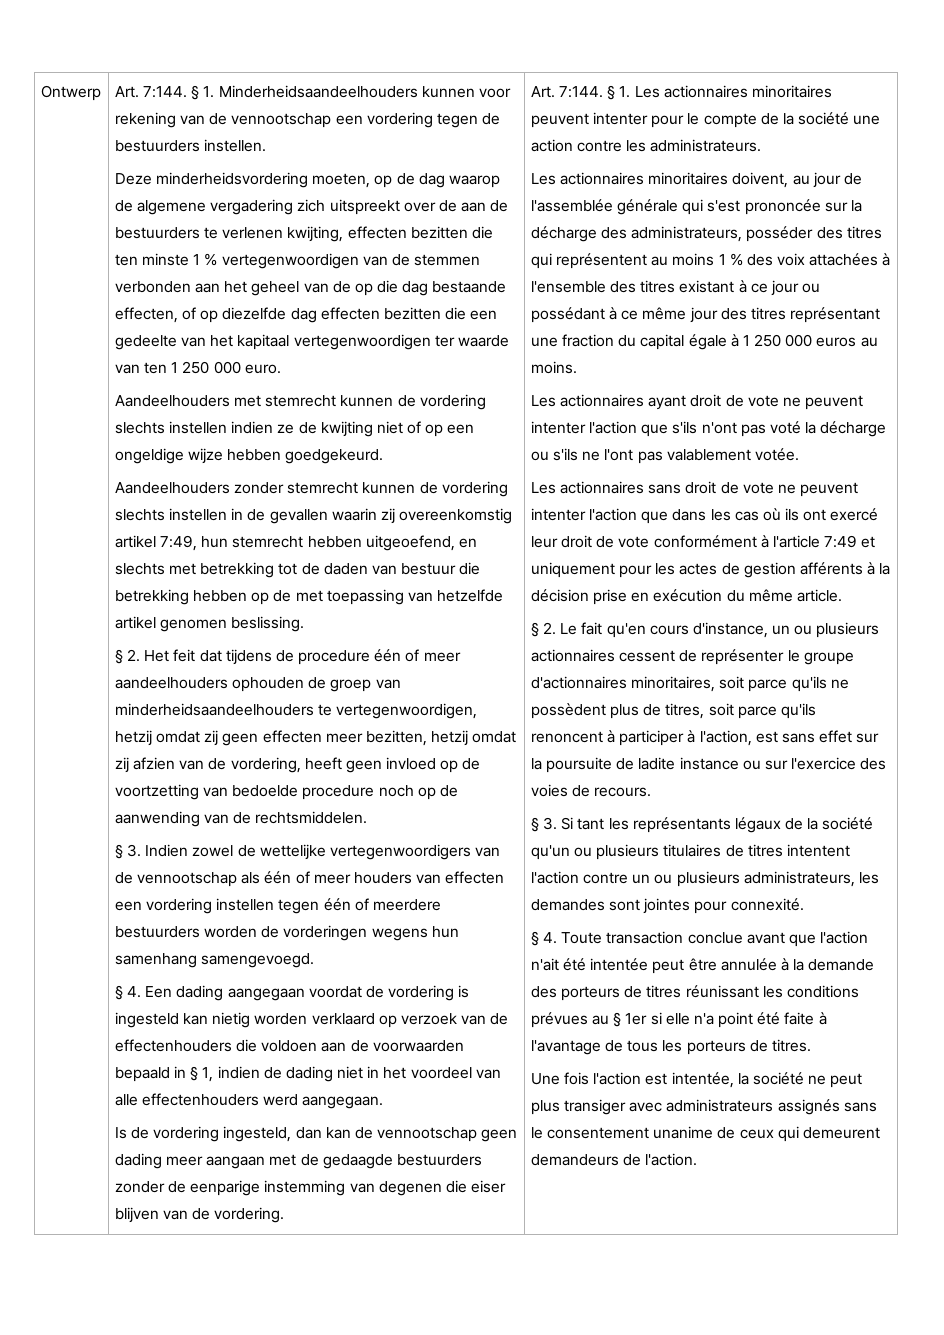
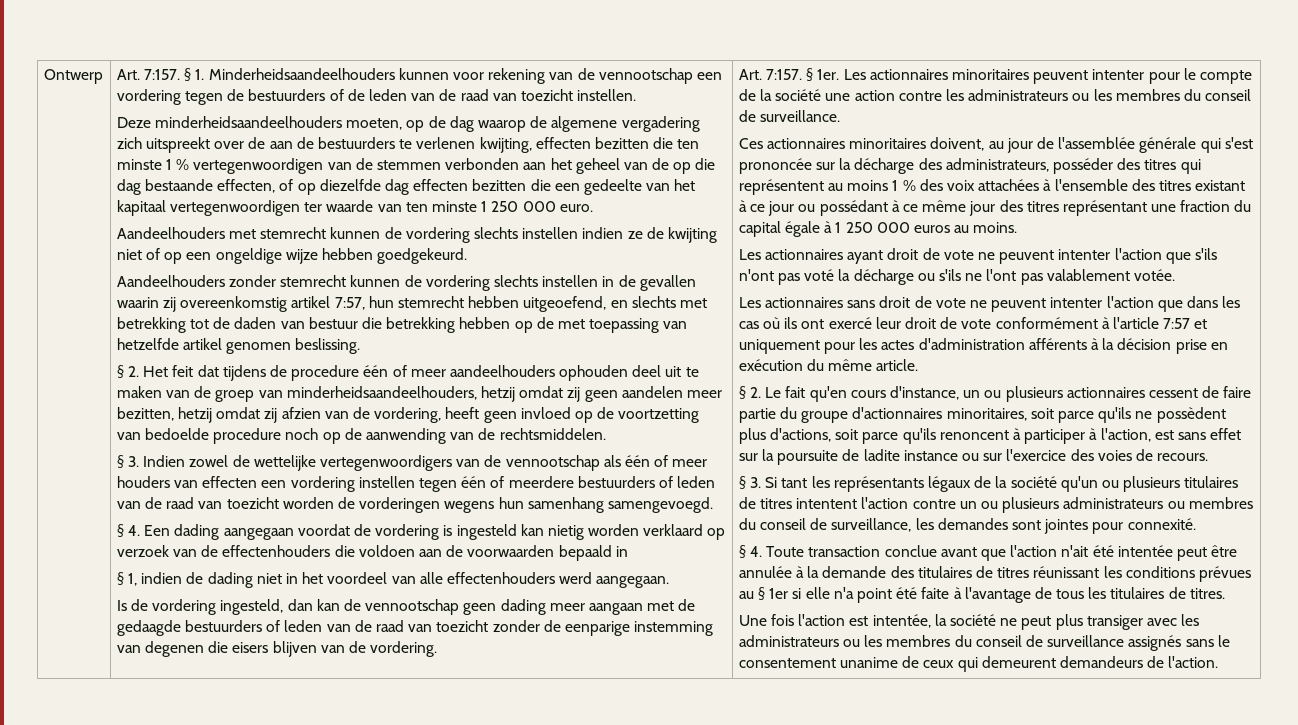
- Ontwerp | Art. 7:144.
+ Ontwerp | Art. 7:157.
- § 1. Minderheidsaandeelhouders kunnen voor rekening van de vennootschap een vordering tegen de bestuurders instellen.
+ § 1. Minderheidsaandeelhouders kunnen voor rekening van de vennootschap een vordering tegen de bestuurders of de leden van de raad van toezicht instellen.
- Deze minderheidsvordering moeten, op de dag waarop de algemene vergadering zich uitspreekt over de aan de bestuurders te verlenen kwijting, effecten bezitten die ten minste 1 % vertegenwoordigen van de stemmen verbonden aan het geheel van de op die dag bestaande effecten, of op diezelfde dag effecten bezitten die een gedeelte van het kapitaal vertegenwoordigen ter waarde van ten 1 250 000 euro.
+ Deze minderheidsaandeelhouders moeten, op de dag waarop de algemene vergadering zich uitspreekt over de aan de bestuurders te verlenen kwijting, effecten bezitten die ten minste 1 % vertegenwoordigen van de stemmen verbonden aan het geheel van de op die dag bestaande effecten, of op diezelfde dag effecten bezitten die een gedeelte van het kapitaal vertegenwoordigen ter waarde van ten minste 1 250 000 euro.
- Aandeelhouders zonder stemrecht kunnen de vordering slechts instellen in de gevallen waarin zij overeenkomstig artikel 7:49, hun stemrecht hebben uitgeoefend, en slechts met betrekking tot de daden van bestuur die betrekking hebben op de met toepassing van hetzelfde artikel genomen beslissing.
+ Aandeelhouders zonder stemrecht kunnen de vordering slechts instellen in de gevallen waarin zij overeenkomstig artikel 7:57, hun stemrecht hebben uitgeoefend, en slechts met betrekking tot de daden van bestuur die betrekking hebben op de met toepassing van hetzelfde artikel genomen beslissing.
- § 2. Het feit dat tijdens de procedure één of meer aandeelhouders ophouden de groep van minderheidsaandeelhouders te vertegenwoordigen, hetzij omdat zij geen effecten meer bezitten, hetzij omdat zij afzien van de vordering, heeft geen invloed op de voortzetting van bedoelde procedure noch op de aanwending van de rechtsmiddelen.
+ § 2. Het feit dat tijdens de procedure één of meer aandeelhouders ophouden deel uit te maken van de groep van minderheidsaandeelhouders, hetzij omdat zij geen aandelen meer bezitten, hetzij omdat zij afzien van de vordering, heeft geen invloed op de voortzetting van bedoelde procedure noch op de aanwending van de rechtsmiddelen.
- § 3. Indien zowel de wettelijke vertegenwoordigers van de vennootschap als één of meer houders van effecten een vordering instellen tegen één of meerdere bestuurders worden de vorderingen wegens hun samenhang samengevoegd.
+ § 3. Indien zowel de wettelijke vertegenwoordigers van de vennootschap als één of meer houders van effecten een vordering instellen tegen één of meerdere bestuurders of leden van de raad van toezicht worden de vorderingen wegens hun samenhang samengevoegd.
- § 4. Een dading aangegaan voordat de vordering is ingesteld kan nietig worden verklaard op verzoek van de effectenhouders die voldoen aan de voorwaarden bepaald in § 1, indien de dading niet in het voordeel van alle effectenhouders werd aangegaan.
+ § 4. Een dading aangegaan voordat de vordering is ingesteld kan nietig worden verklaard op verzoek van de effectenhouders die voldoen aan de voorwaarden bepaald in
+ § 1, indien de dading niet in het voordeel van alle effectenhouders werd aangegaan.
- Is de vordering ingesteld, dan kan de vennootschap geen dading meer aangaan met de gedaagde bestuurders zonder de eenparige instemming van degenen die eiser blijven van de vordering.
+ Is de vordering ingesteld, dan kan de vennootschap geen dading meer aangaan met de gedaagde bestuurders of leden van de raad van toezicht zonder de eenparige instemming van degenen die eisers blijven van de vordering.
- Art. 7:144. § 1. Les actionnaires minoritaires peuvent intenter pour le compte de la société une action contre les administrateurs.
- Les actionnaires minoritaires doivent, au jour de l'assemblée générale qui s'est prononcée sur la décharge des administrateurs, posséder des titres qui représentent au moins 1 % des voix attachées à l'ensemble des titres existant à ce jour ou possédant à ce même jour des titres représentant une fraction du capital égale à 1 250 000 euros au moins.
+ Art. 7:157. § 1er. Les actionnaires minoritaires peuvent intenter pour le compte de la société une action contre les administrateurs ou les membres du conseil de surveillance.
+ Ces actionnaires minoritaires doivent, au jour de l'assemblée générale qui s'est prononcée sur la décharge des administrateurs, posséder des titres qui représentent au moins 1 % des voix attachées à l'ensemble des titres existant à ce jour ou possédant à ce même jour des titres représentant une fraction du capital égale à 1 250 000 euros au moins.
- Les actionnaires sans droit de vote ne peuvent intenter l'action que dans les cas où ils ont exercé leur droit de vote conformément à l'article 7:49 et uniquement pour les actes de gestion afférents à la décision prise en exécution du même article.
+ Les actionnaires sans droit de vote ne peuvent intenter l'action que dans les cas où ils ont exercé leur droit de vote conformément à l'article 7:57 et uniquement pour les actes d'administration afférents à la décision prise en exécution du même article.
- § 2. Le fait qu'en cours d'instance, un ou plusieurs actionnaires cessent de représenter le groupe d'actionnaires minoritaires, soit parce qu'ils ne possèdent plus de titres, soit parce qu'ils renoncent à participer à l'action, est sans effet sur la poursuite de ladite instance ou sur l'exercice des voies de recours.
+ § 2. Le fait qu'en cours d'instance, un ou plusieurs actionnaires cessent de faire partie du groupe d'actionnaires minoritaires, soit parce qu'ils ne possèdent plus d'actions, soit parce qu'ils renoncent à participer à l'action, est sans effet sur la poursuite de ladite instance ou sur l'exercice des voies de recours.
- § 3. Si tant les représentants légaux de la société qu'un ou plusieurs titulaires de titres intentent l'action contre un ou plusieurs administrateurs, les demandes sont jointes pour connexité.
+ § 3. Si tant les représentants légaux de la société qu'un ou plusieurs titulaires de titres intentent l'action contre un ou plusieurs administrateurs ou membres du conseil de surveillance, les demandes sont jointes pour connexité.
- § 4. Toute transaction conclue avant que l'action n'ait été intentée peut être annulée à la demande des porteurs de titres réunissant les conditions prévues au § 1er si elle n'a point été faite à l'avantage de tous les porteurs de titres.
+ § 4. Toute transaction conclue avant que l'action n'ait été intentée peut être annulée à la demande des titulaires de titres réunissant les conditions prévues au § 1er si elle n'a point été faite à l'avantage de tous les titulaires de titres.
- Une fois l'action est intentée, la société ne peut plus transiger avec administrateurs assignés sans le consentement unanime de ceux qui demeurent demandeurs de l'action.
+ Une fois l'action est intentée, la société ne peut plus transiger avec les administrateurs ou les membres du conseil de surveillance assignés sans le consentement unanime de ceux qui demeurent demandeurs de l'action.

